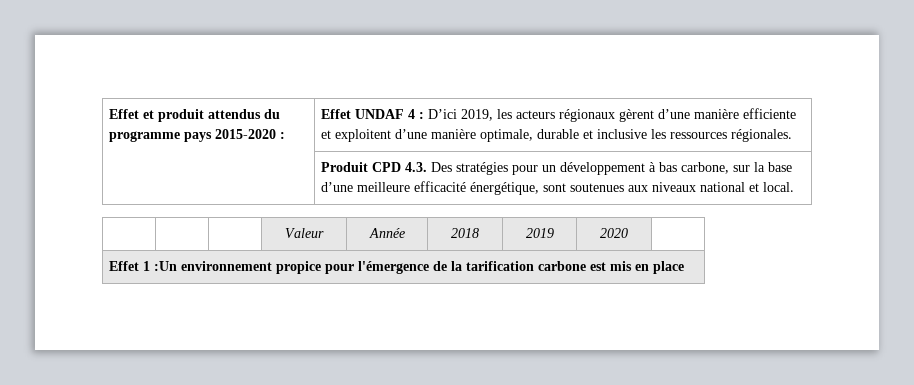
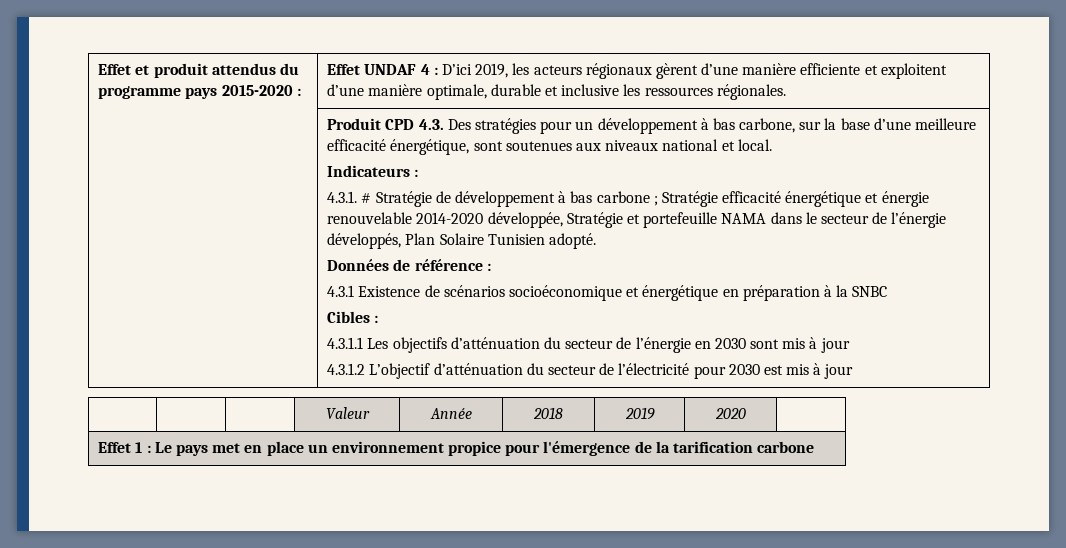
+ Indicateurs :
+ 4.3.1. # Stratégie de développement à bas carbone ; Stratégie efficacité énergétique et énergie renouvelable 2014-2020 développée, Stratégie et portefeuille NAMA dans le secteur de l’énergie développés, Plan Solaire Tunisien adopté.
+ Données de référence :
+ 4.3.1 Existence de scénarios socioéconomique et énergétique en préparation à la SNBC
+ Cibles :
+ 4.3.1.1 Les objectifs d’atténuation du secteur de l’énergie en 2030 sont mis à jour
+ 4.3.1.2 L’objectif d’atténuation du secteur de l’électricité pour 2030 est mis à jour
- Effet 1 :Un environnement propice pour l'émergence de la tarification carbone est mis en place
+ Effet 1 : Le pays met en place un environnement propice pour l'émergence de la tarification carbone

